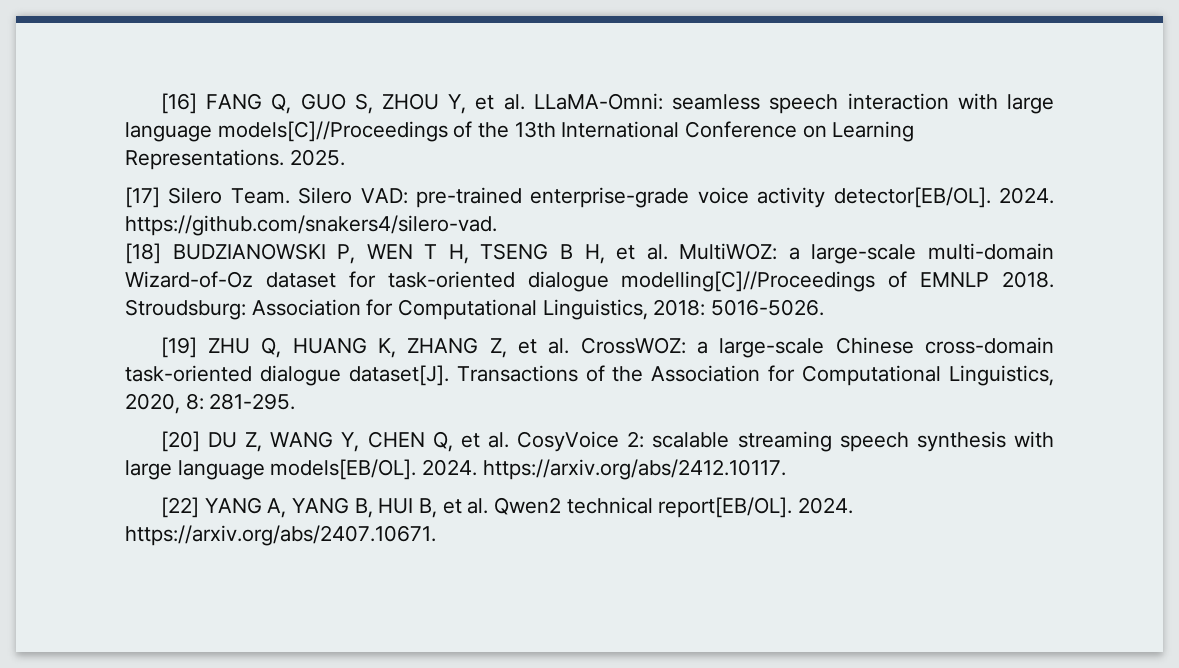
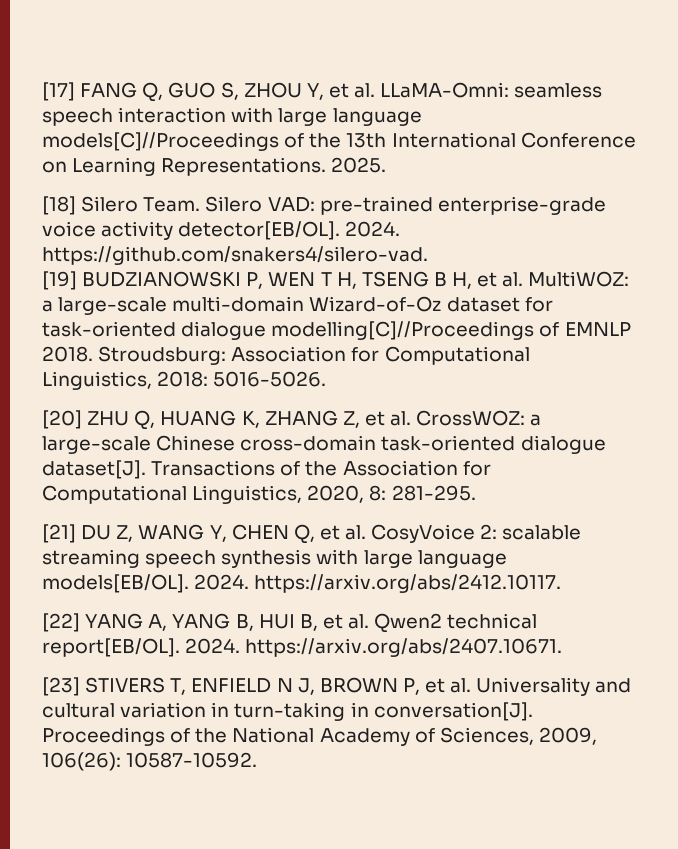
- [16] FANG Q, GUO S, ZHOU Y, et al. LLaMA-Omni: seamless speech interaction with large language models[C]//Proceedings of the 13th International Conference on Learning Representations.
+ [17] FANG Q, GUO S, ZHOU Y, et al. LLaMA-Omni: seamless speech interaction with large language models[C]//Proceedings of the 13th International Conference on Learning Representations.
- [17] Silero Team.
+ [18] Silero Team.
- [18] BUDZIANOWSKI P, WEN T H, TSENG B H, et al. MultiWOZ: a large-scale multi-domain Wizard-of-Oz dataset for task-oriented dialogue modelling[C]//Proceedings of EMNLP 2018.
+ [19] BUDZIANOWSKI P, WEN T H, TSENG B H, et al. MultiWOZ: a large-scale multi-domain Wizard-of-Oz dataset for task-oriented dialogue modelling[C]//Proceedings of EMNLP 2018.
- [19] ZHU Q, HUANG K, ZHANG Z, et al. CrossWOZ: a large-scale Chinese cross-domain task-oriented dialogue dataset[J].
+ [20] ZHU Q, HUANG K, ZHANG Z, et al. CrossWOZ: a large-scale Chinese cross-domain task-oriented dialogue dataset[J].
- [20] DU Z, WANG Y, CHEN Q, et al. CosyVoice 2: scalable streaming speech synthesis with large language models[EB/OL].
+ [21] DU Z, WANG Y, CHEN Q, et al. CosyVoice 2: scalable streaming speech synthesis with large language models[EB/OL].
+ [23] STIVERS T, ENFIELD N J, BROWN P, et al. Universality and cultural variation in turn-taking in conversation[J]. Proceedings of the National Academy of Sciences, 2009, 106(26): 10587-10592.

